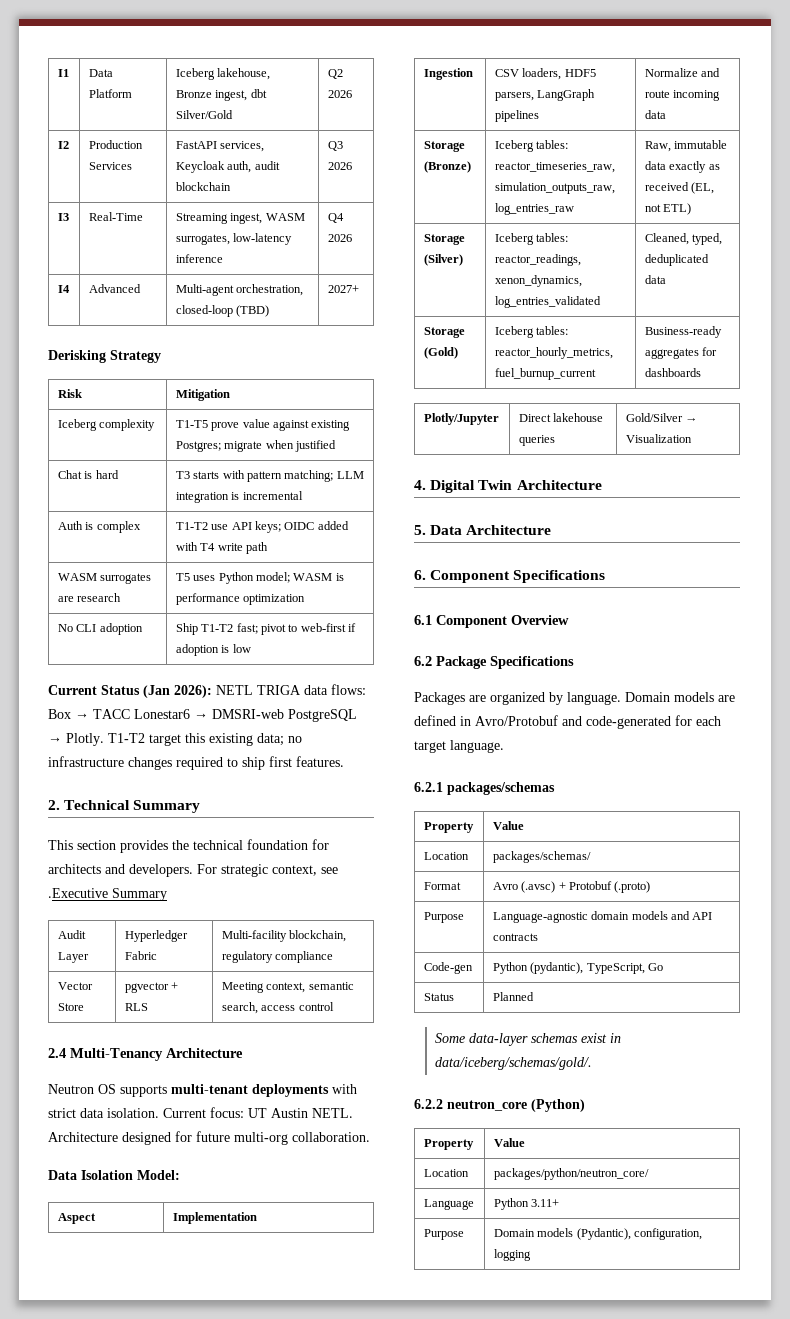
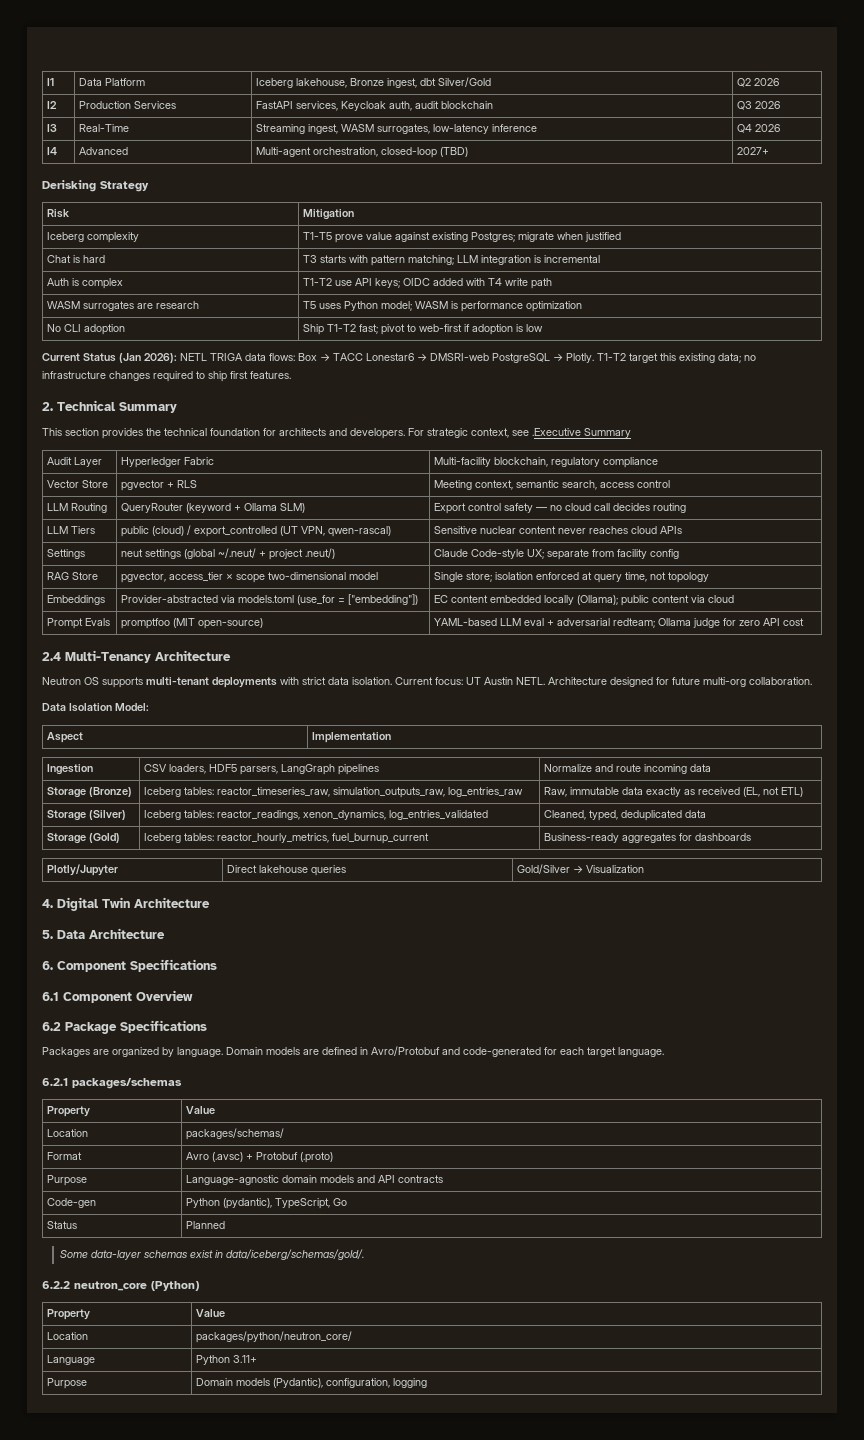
+ LLM Routing | QueryRouter (keyword + Ollama SLM) | Export control safety — no cloud call decides routing
+ LLM Tiers | public (cloud) / export_controlled (UT VPN, qwen-rascal) | Sensitive nuclear content never reaches cloud APIs
+ Settings | neut settings (global ~/.neut/ + project .neut/) | Claude Code-style UX; separate from facility config
+ RAG Store | pgvector, access_tier × scope two-dimensional model | Single store; isolation enforced at query time, not topology
+ Embeddings | Provider-abstracted via models.toml (use_for = ["embedding"]) | EC content embedded locally (Ollama); public content via cloud
+ Prompt Evals | promptfoo (MIT open-source) | YAML-based LLM eval + adversarial redteam; Ollama judge for zero API cost

